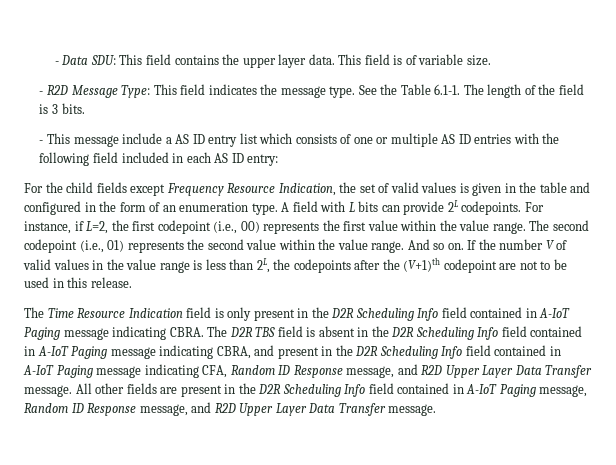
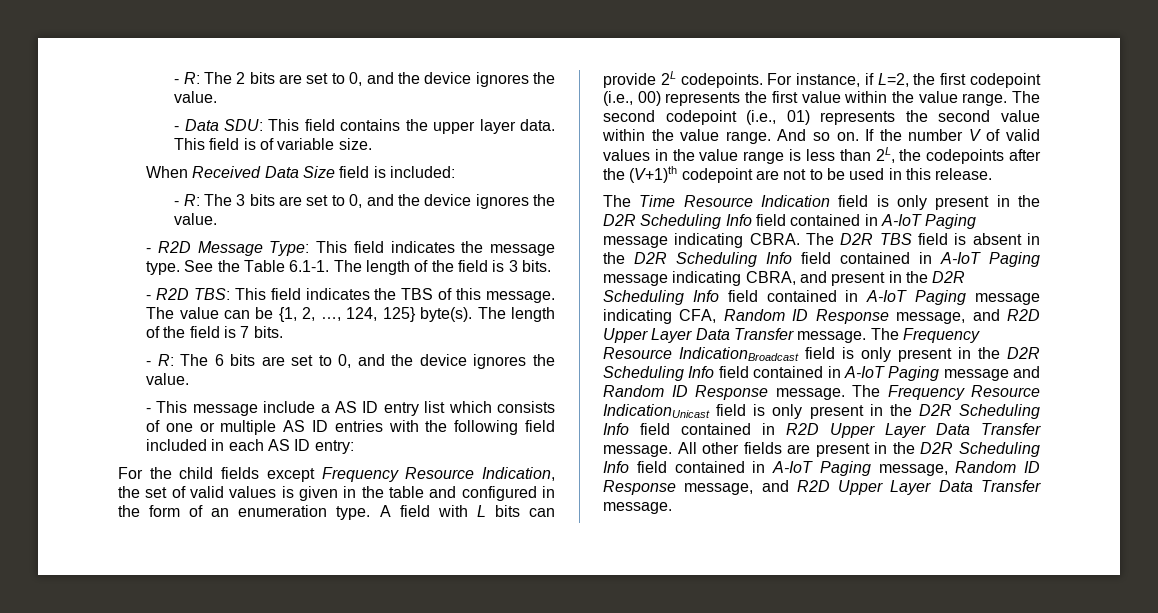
+ - R: The 2 bits are set to 0, and the device ignores the value.
+ When Received Data Size field is included:
+ - R: The 3 bits are set to 0, and the device ignores the value.
+ - R2D TBS: This field indicates the TBS of this message. The value can be {1, 2, …, 124, 125} byte(s). The length of the field is 7 bits.
+ - R: The 6 bits are set to 0, and the device ignores the value.
+ The Frequency Resource IndicationBroadcast field is only present in the D2R Scheduling Info field contained in A-IoT Paging message and Random ID Response message. The Frequency Resource IndicationUnicast field is only present in the D2R Scheduling Info field contained in R2D Upper Layer Data Transfer message.

